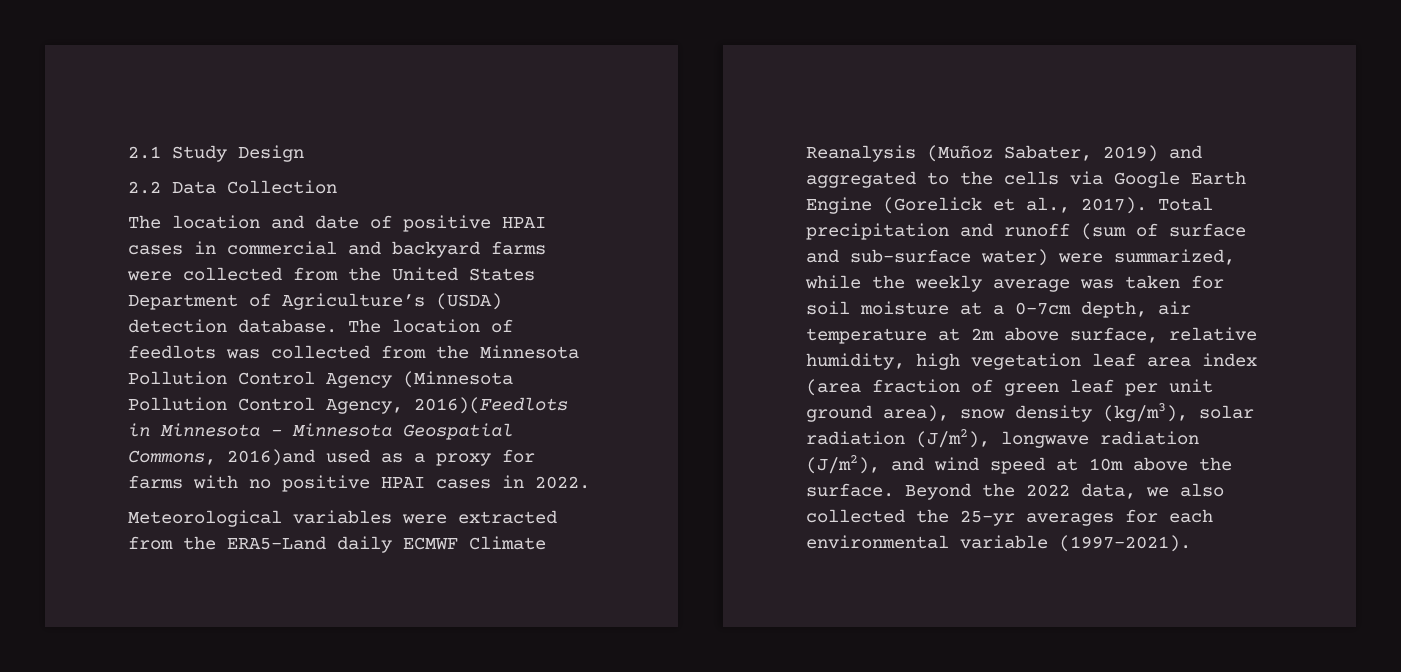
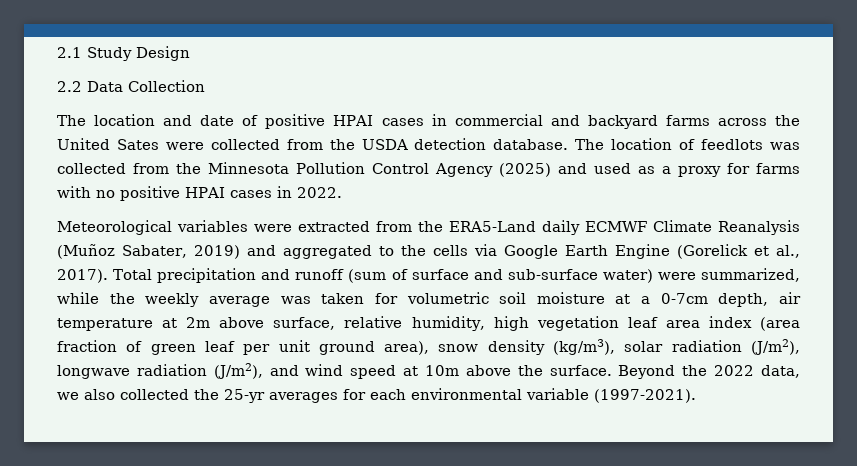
- The location and date of positive HPAI cases in commercial and backyard farms were collected from the United States Department of Agriculture’s (USDA) detection database.
+ The location and date of positive HPAI cases in commercial and backyard farms across the United Sates were collected from the USDA detection database.
- The location of feedlots was collected from the Minnesota Pollution Control Agency (Minnesota Pollution Control Agency, 2016)(Feedlots in Minnesota - Minnesota Geospatial Commons, 2016)and used as a proxy for farms with no positive HPAI cases in 2022.
+ The location of feedlots was collected from the Minnesota Pollution Control Agency (2025) and used as a proxy for farms with no positive HPAI cases in 2022.
- Total precipitation and runoff (sum of surface and sub-surface water) were summarized, while the weekly average was taken for soil moisture at a 0-7cm depth, air temperature at 2m above surface, relative humidity, high vegetation leaf area index (area fraction of green leaf per unit ground area), snow density (kg/m3), solar radiation (J/m2), longwave radiation (J/m2), and wind speed at 10m above the surface.
+ Total precipitation and runoff (sum of surface and sub-surface water) were summarized, while the weekly average was taken for volumetric soil moisture at a 0-7cm depth, air temperature at 2m above surface, relative humidity, high vegetation leaf area index (area fraction of green leaf per unit ground area), snow density (kg/m3), solar radiation (J/m2), longwave radiation (J/m2), and wind speed at 10m above the surface.

